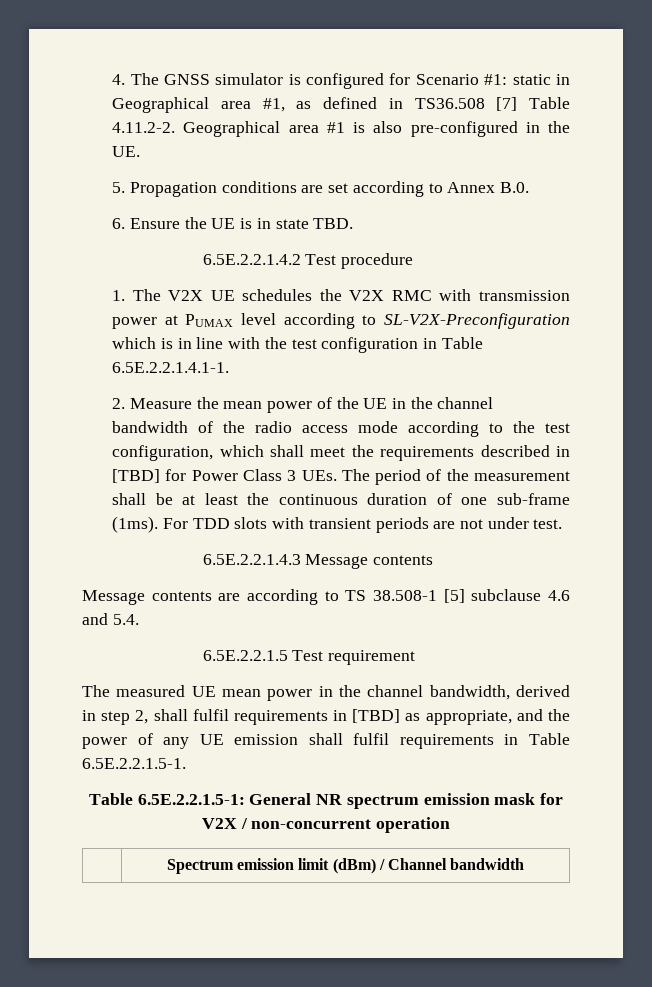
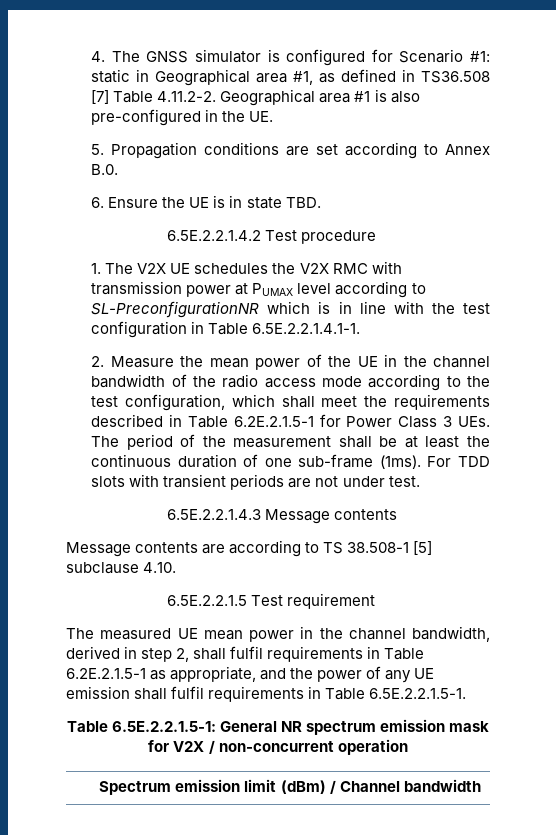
- 1. The V2X UE schedules the V2X RMC with transmission power at PUMAX level according to SL-V2X-Preconfiguration which is in line with the test configuration in Table 6.5E.2.2.1.4.1-1.
+ 1. The V2X UE schedules the V2X RMC with transmission power at PUMAX level according to SL-PreconfigurationNR which is in line with the test configuration in Table 6.5E.2.2.1.4.1-1.
- 2. Measure the mean power of the UE in the channel bandwidth of the radio access mode according to the test configuration, which shall meet the requirements described in [TBD] for Power Class 3 UEs. The period of the measurement shall be at least the continuous duration of one sub-frame (1ms).
+ 2. Measure the mean power of the UE in the channel bandwidth of the radio access mode according to the test configuration, which shall meet the requirements described in Table 6.2E.2.1.5-1 for Power Class 3 UEs. The period of the measurement shall be at least the continuous duration of one sub-frame (1ms).
- Message contents are according to TS 38.508-1 [5] subclause 4.6 and 5.4.
+ Message contents are according to TS 38.508-1 [5] subclause 4.10.
- The measured UE mean power in the channel bandwidth, derived in step 2, shall fulfil requirements in [TBD] as appropriate, and the power of any UE emission shall fulfil requirements in Table 6.5E.2.2.1.5-1.
+ The measured UE mean power in the channel bandwidth, derived in step 2, shall fulfil requirements in Table 6.2E.2.1.5-1 as appropriate, and the power of any UE emission shall fulfil requirements in Table 6.5E.2.2.1.5-1.

